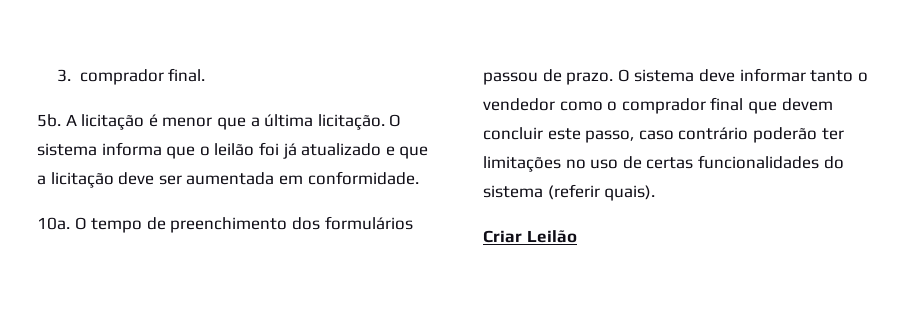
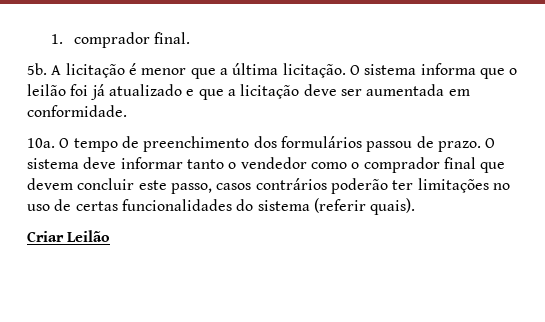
- 3. comprador final.
+ 1. comprador final.
- O sistema deve informar tanto o vendedor como o comprador final que devem concluir este passo, caso contrário poderão ter limitações no uso de certas funcionalidades do sistema (referir quais).
+ O sistema deve informar tanto o vendedor como o comprador final que devem concluir este passo, casos contrários poderão ter limitações no uso de certas funcionalidades do sistema (referir quais).

